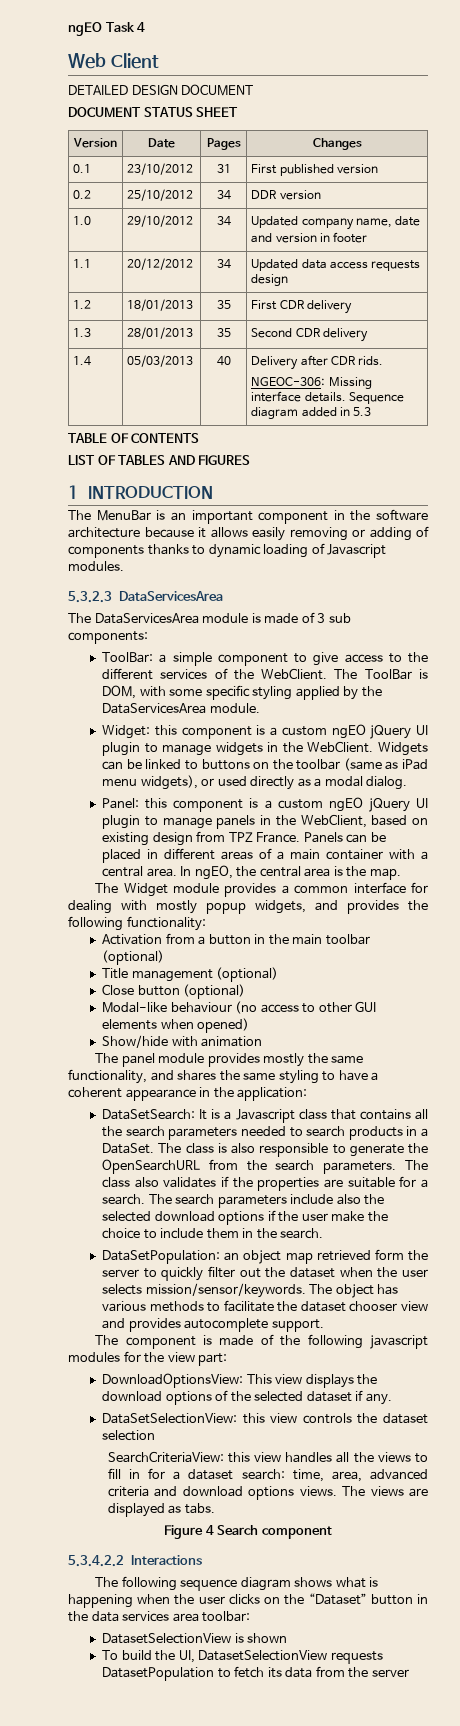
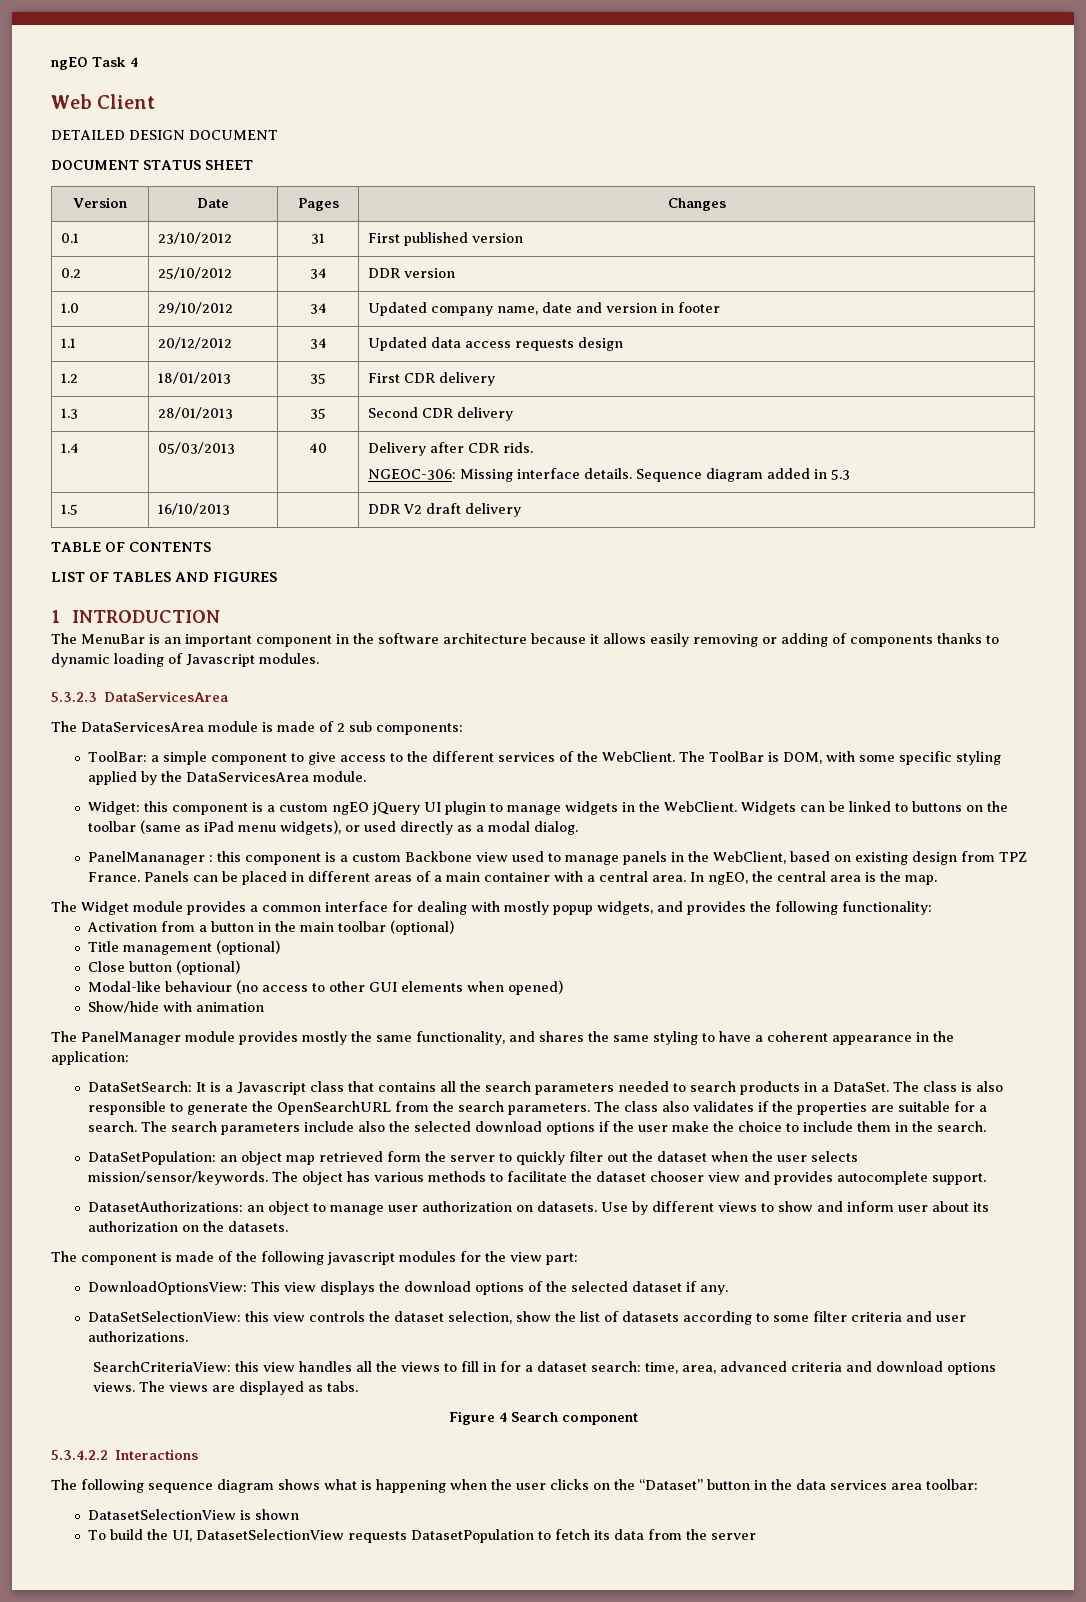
+ 1.5 | 16/10/2013 | | DDR V2 draft delivery
- The DataServicesArea module is made of 3 sub components:
+ The DataServicesArea module is made of 2 sub components:
- Panel: this component is a custom ngEO jQuery UI plugin to manage panels in the WebClient, based on existing design from TPZ France.
+ PanelMananager : this component is a custom Backbone view used to manage panels in the WebClient, based on existing design from TPZ France.
- The panel module provides mostly the same functionality, and shares the same styling to have a coherent appearance in the application:
+ The PanelManager module provides mostly the same functionality, and shares the same styling to have a coherent appearance in the application:
+ DatasetAuthorizations: an object to manage user authorization on datasets. Use by different views to show and inform user about its authorization on the datasets.
- DataSetSelectionView: this view controls the dataset selection
+ DataSetSelectionView: this view controls the dataset selection, show the list of datasets according to some filter criteria and user authorizations.

